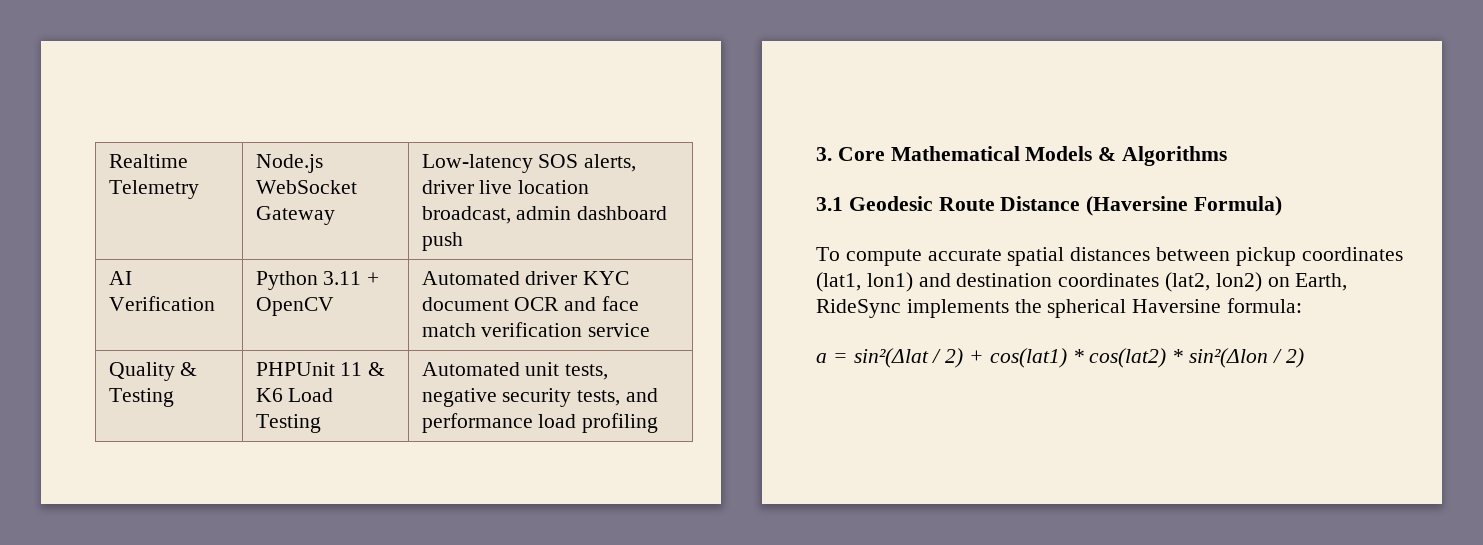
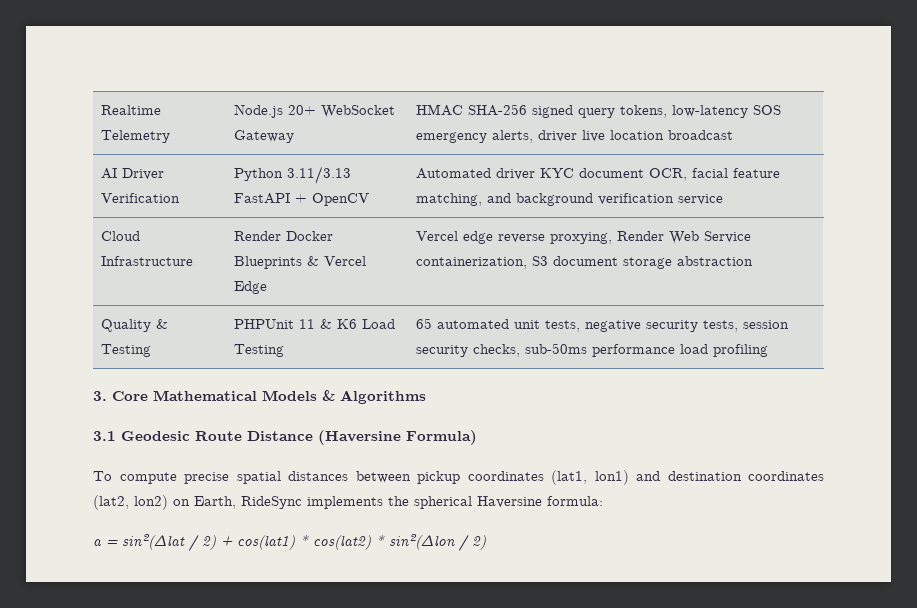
- Realtime Telemetry | Node.js WebSocket Gateway | Low-latency SOS alerts, driver live location broadcast, admin dashboard push
+ Realtime Telemetry | Node.js 20+ WebSocket Gateway | HMAC SHA-256 signed query tokens, low-latency SOS emergency alerts, driver live location broadcast
- AI Verification | Python 3.11 + OpenCV | Automated driver KYC document OCR and face match verification service
+ AI Driver Verification | Python 3.11/3.13 FastAPI + OpenCV | Automated driver KYC document OCR, facial feature matching, and background verification service
+ Cloud Infrastructure | Render Docker Blueprints & Vercel Edge | Vercel edge reverse proxying, Render Web Service containerization, S3 document storage abstraction
- Quality & Testing | PHPUnit 11 & K6 Load Testing | Automated unit tests, negative security tests, and performance load profiling
+ Quality & Testing | PHPUnit 11 & K6 Load Testing | 65 automated unit tests, negative security tests, session security checks, sub-50ms performance load profiling
- To compute accurate spatial distances between pickup coordinates (lat1, lon1) and destination coordinates (lat2, lon2) on Earth, RideSync implements the spherical Haversine formula:
+ To compute precise spatial distances between pickup coordinates (lat1, lon1) and destination coordinates (lat2, lon2) on Earth, RideSync implements the spherical Haversine formula:

